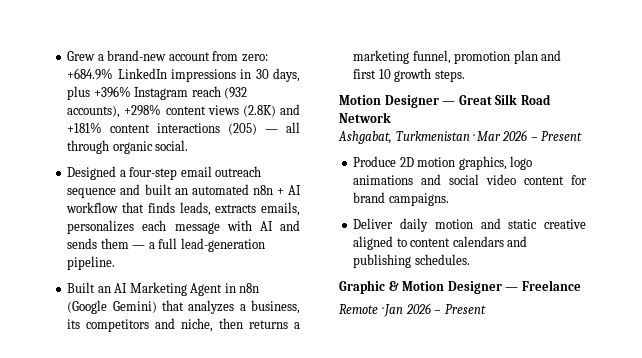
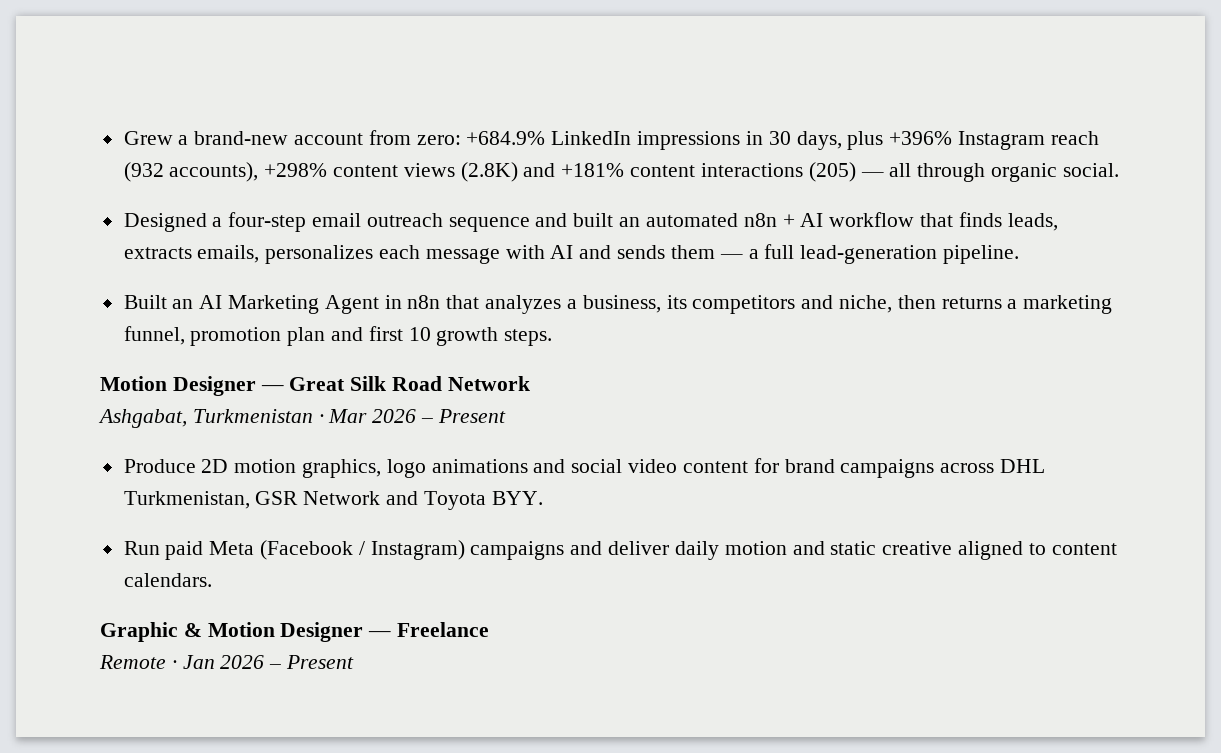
- Built an AI Marketing Agent in n8n (Google Gemini) that analyzes a business, its competitors and niche, then returns a marketing funnel, promotion plan and first 10 growth steps.
+ Built an AI Marketing Agent in n8n that analyzes a business, its competitors and niche, then returns a marketing funnel, promotion plan and first 10 growth steps.
- Produce 2D motion graphics, logo animations and social video content for brand campaigns.
- Deliver daily motion and static creative aligned to content calendars and publishing schedules.
+ Produce 2D motion graphics, logo animations and social video content for brand campaigns across DHL Turkmenistan, GSR Network and Toyota BYY.
+ Run paid Meta (Facebook / Instagram) campaigns and deliver daily motion and static creative aligned to content calendars.

